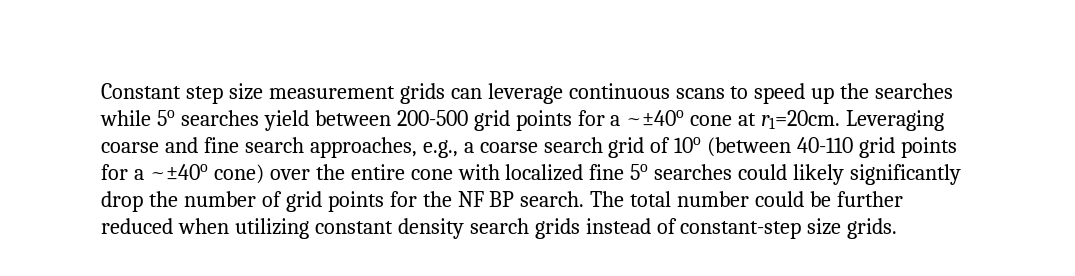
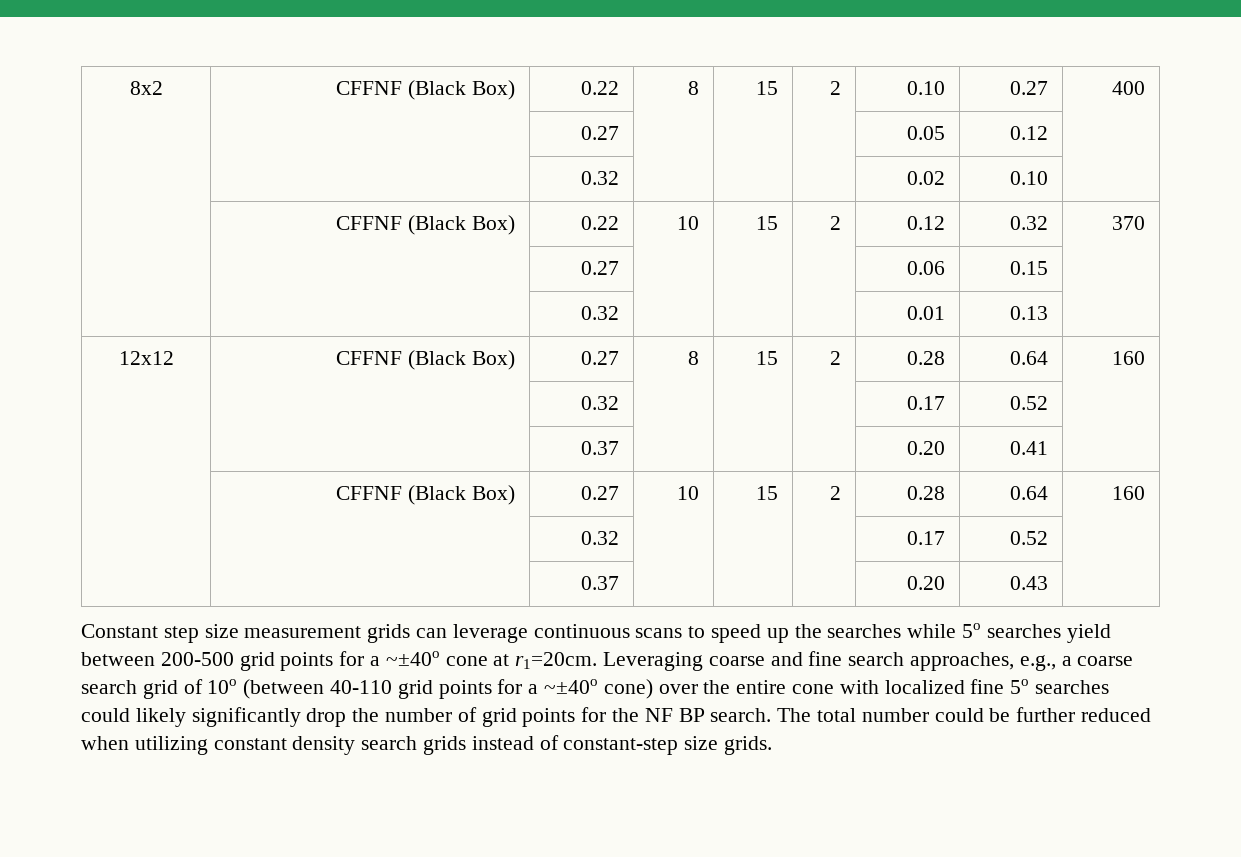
+ 8x2 | CFFNF (Black Box) | 0.22 | 8 | 15 | 2 | 0.10 | 0.27 | 400
+ | | 0.27 | | | | 0.05 | 0.12 |
+ | | 0.32 | | | | 0.02 | 0.10 |
+ | CFFNF (Black Box) | 0.22 | 10 | 15 | 2 | 0.12 | 0.32 | 370
+ | | 0.27 | | | | 0.06 | 0.15 |
+ | | 0.32 | | | | 0.01 | 0.13 |
+ 12x12 | CFFNF (Black Box) | 0.27 | 8 | 15 | 2 | 0.28 | 0.64 | 160
+ | | 0.32 | | | | 0.17 | 0.52 |
+ | | 0.37 | | | | 0.20 | 0.41 |
+ | CFFNF (Black Box) | 0.27 | 10 | 15 | 2 | 0.28 | 0.64 | 160
+ | | 0.32 | | | | 0.17 | 0.52 |
+ | | 0.37 | | | | 0.20 | 0.43 |

